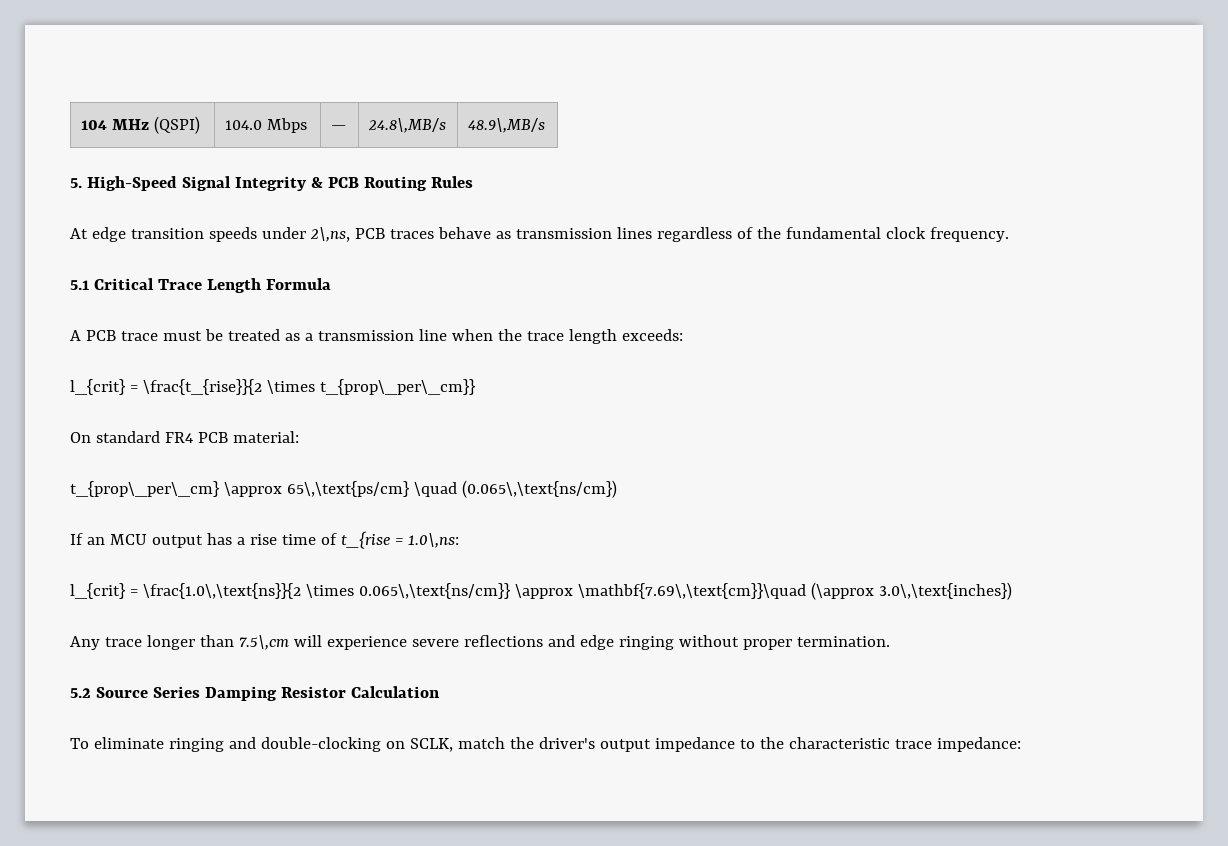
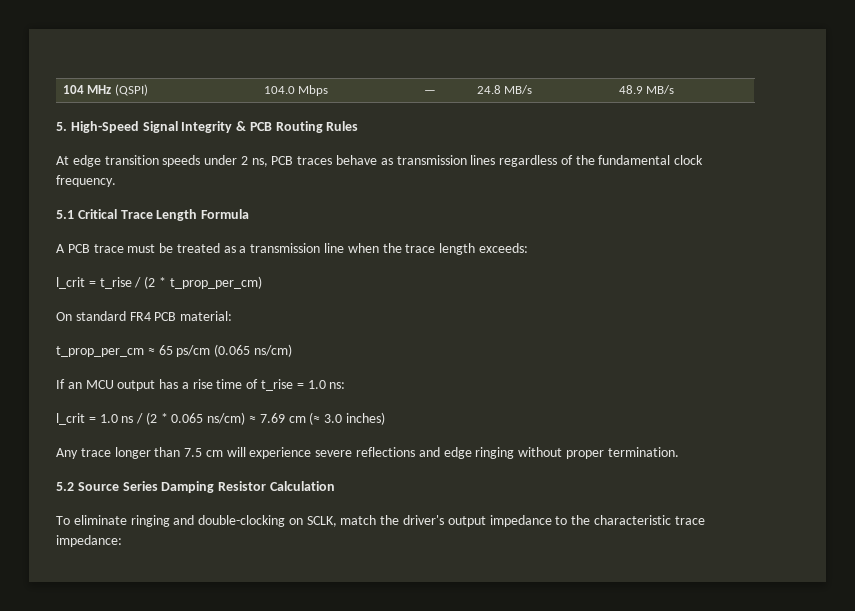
- 104 MHz (QSPI) | 104.0 Mbps | — | 24.8\,MB/s | 48.9\,MB/s
+ 104 MHz (QSPI) | 104.0 Mbps | — | 24.8 MB/s | 48.9 MB/s
- At edge transition speeds under 2\,ns, PCB traces behave as transmission lines regardless of the fundamental clock frequency.
+ At edge transition speeds under 2 ns, PCB traces behave as transmission lines regardless of the fundamental clock frequency.
- l_{crit} = \frac{t_{rise}}{2 \times t_{prop\_per\_cm}}
+ l_crit = t_rise / (2 * t_prop_per_cm)
- t_{prop\_per\_cm} \approx 65\,\text{ps/cm} \quad (0.065\,\text{ns/cm})
+ t_prop_per_cm ≈ 65 ps/cm (0.065 ns/cm)
- If an MCU output has a rise time of t_{rise = 1.0\,ns:
- l_{crit} = \frac{1.0\,\text{ns}}{2 \times 0.065\,\text{ns/cm}} \approx \mathbf{7.69\,\text{cm}}\quad (\approx 3.0\,\text{inches})
+ If an MCU output has a rise time of t_rise = 1.0 ns:
+ l_crit = 1.0 ns / (2 * 0.065 ns/cm) ≈ 7.69 cm (≈ 3.0 inches)
- Any trace longer than 7.5\,cm will experience severe reflections and edge ringing without proper termination.
+ Any trace longer than 7.5 cm will experience severe reflections and edge ringing without proper termination.

